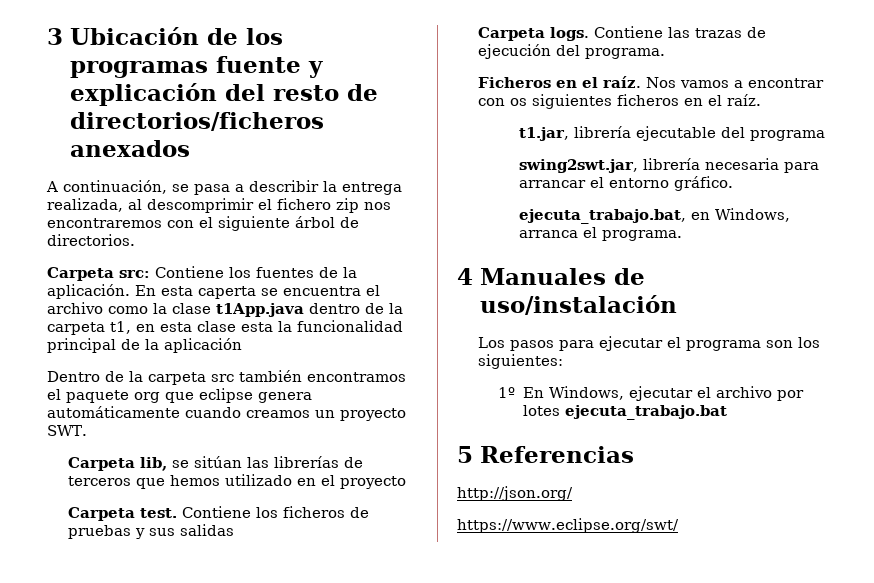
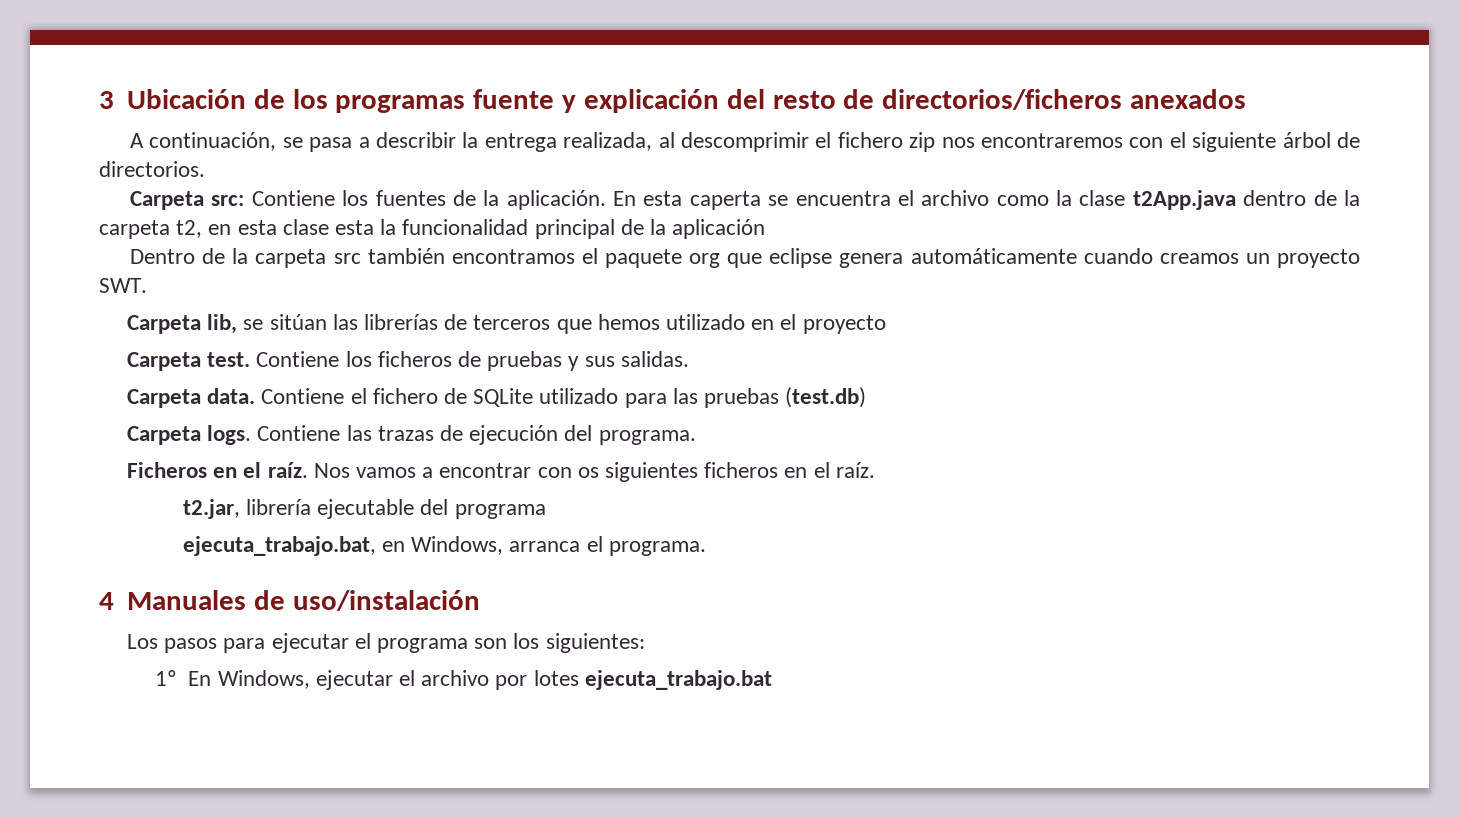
- En esta caperta se encuentra el archivo como la clase t1App.java dentro de la carpeta t1, en esta clase esta la funcionalidad principal de la aplicación
+ En esta caperta se encuentra el archivo como la clase t2App.java dentro de la carpeta t2, en esta clase esta la funcionalidad principal de la aplicación
- Contiene los ficheros de pruebas y sus salidas
+ Contiene los ficheros de pruebas y sus salidas.
+ Carpeta data. Contiene el fichero de SQLite utilizado para las pruebas (test.db)
- t1.jar, librería ejecutable del programa
+ t2.jar, librería ejecutable del programa
- swing2swt.jar, librería necesaria para arrancar el entorno gráfico.
- 5 Referencias
- http://json.org/
- https://www.eclipse.org/swt/

